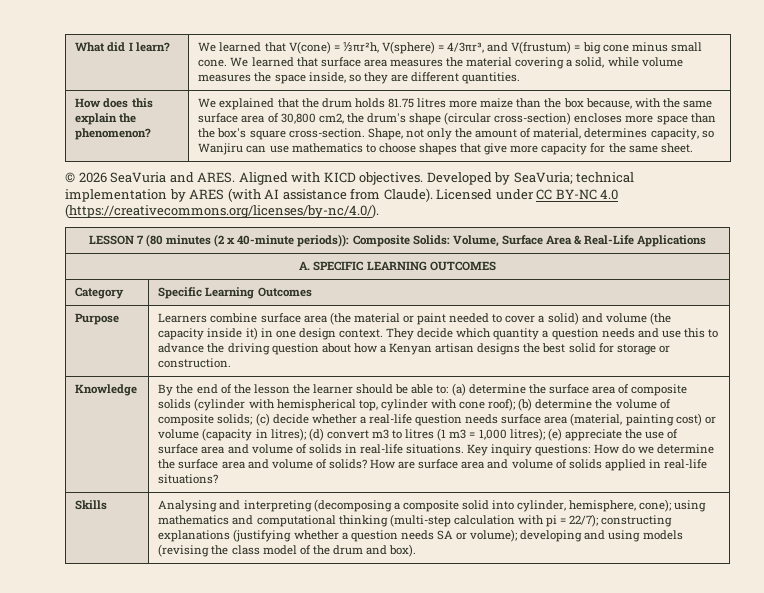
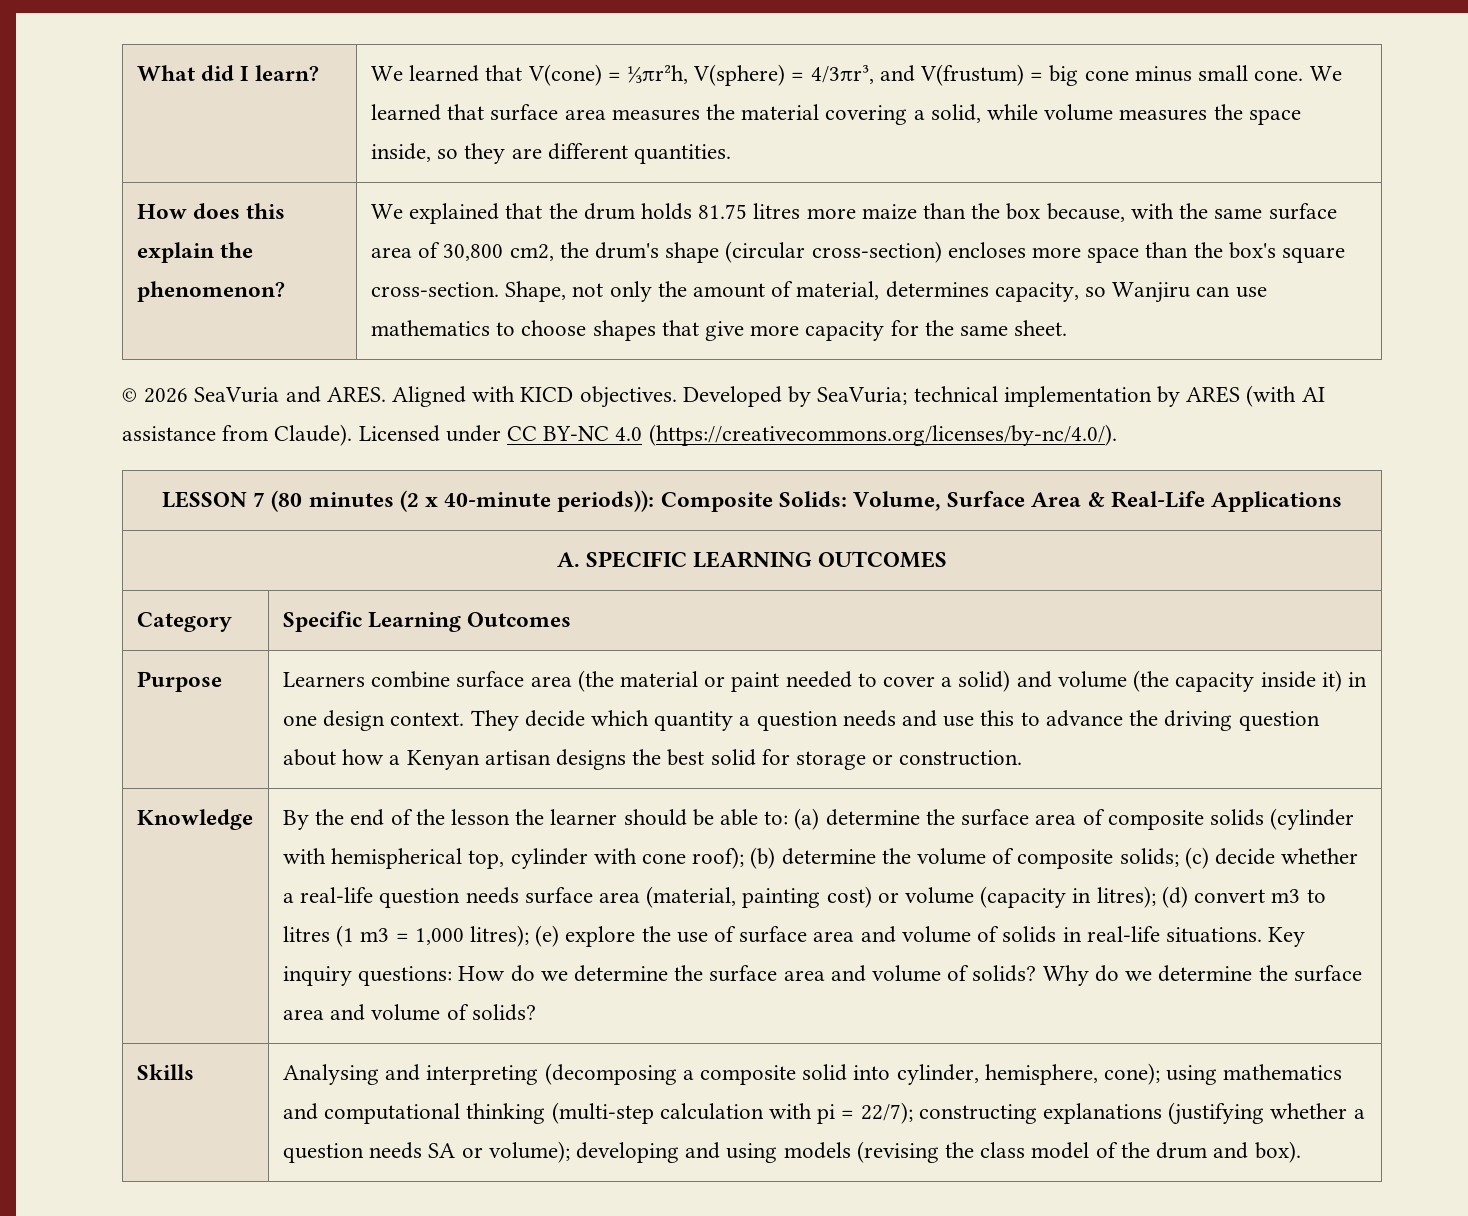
- (e) appreciate the use of surface area and volume of solids in real-life situations.
+ (e) explore the use of surface area and volume of solids in real-life situations.
- How are surface area and volume of solids applied in real-life situations?
+ Why do we determine the surface area and volume of solids?

